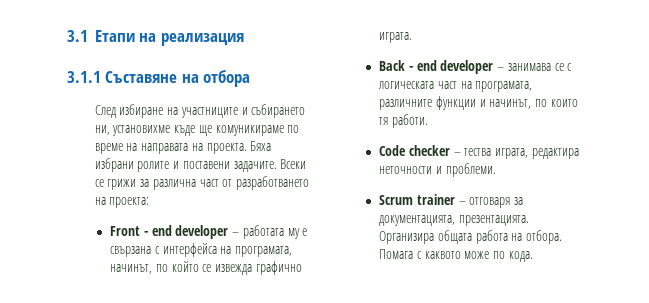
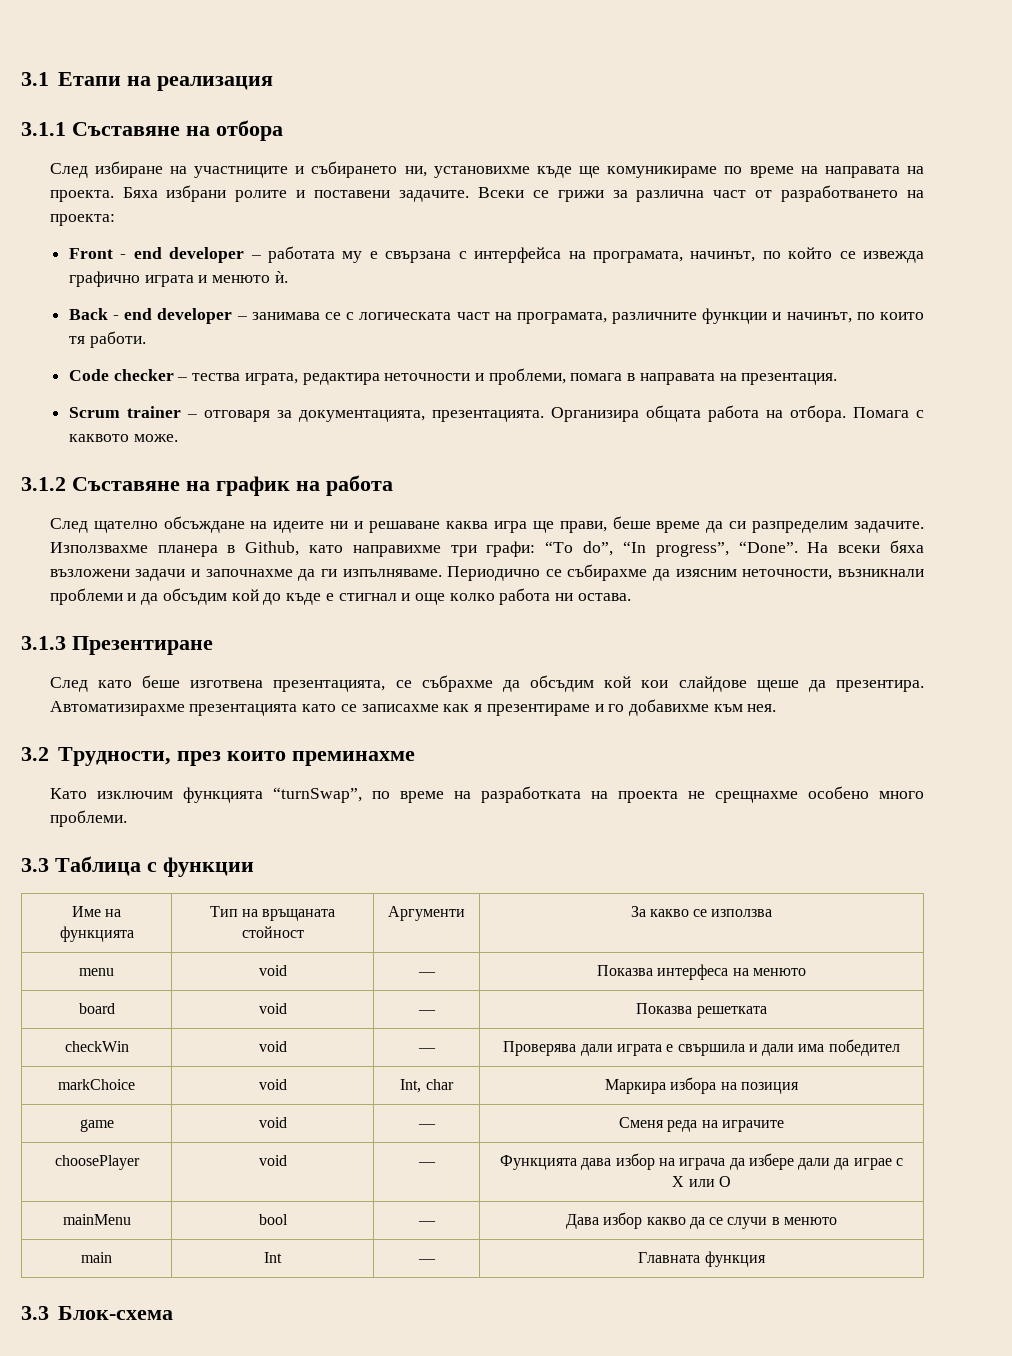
- Front - еnd developer – работата му е свързана с интерфейса на програмата, начинът, по който се извежда графично играта.
+ Front - еnd developer – работата му е свързана с интерфейса на програмата, начинът, по който се извежда графично играта и менюто ѝ.
- Code checker – тества играта, редактира неточности и проблеми.
+ Code checker – тества играта, редактира неточности и проблеми, помага в направата на презентация.
- Помага с каквото може по кода.
+ Помага с каквото може.
+ 3.1.2 Съставяне на график на работа
+ След щателно обсъждане на идеите ни и решаване каква игра ще прави, беше време да си разпределим задачите. Използвахме планера в Github, като направихме три графи: “To do”, “In progress”, “Done”. На всеки бяха възложени задачи и започнахме да ги изпълняваме. Периодично се събирахме да изясним неточности, възникнали проблеми и да обсъдим кой до къде е стигнал и още колко работа ни остава.
+ 3.1.3 Презентиране
+ След като беше изготвена презентацията, се събрахме да обсъдим кой кои слайдове щеше да презентира. Автоматизирахме презентацията като се записахме как я презентираме и го добавихме към нея.
+ 3.2 Трудности, през които преминахме
+ Като изключим функцията “turnSwap”, по време на разработката на проекта не срещнахме особено много проблеми.
+ 3.3 Таблица с функции
+ Име на функцията | Тип на връщаната стойност | Аргументи | За какво се използва
+ menu | void | — | Показва интерфеса на менюто
+ board | void | — | Показва решетката
+ checkWin | void | — | Проверява дали играта е свършила и дали има победител
+ markChoice | void | Int, char | Маркира избора на позиция
+ game | void | — | Сменя реда на играчите
+ choosePlayer | void | — | Функцията дава избор на играча да избере дали да играе с X или O
+ mainMenu | bool | — | Дава избор какво да се случи в менюто
+ main | Int | — | Главната функция
+ 3.3 Блок-схема

